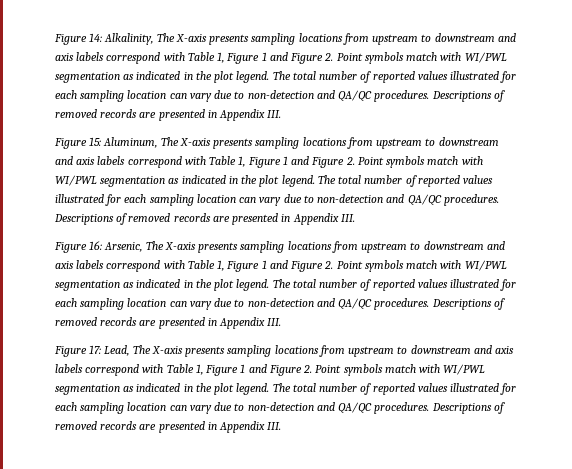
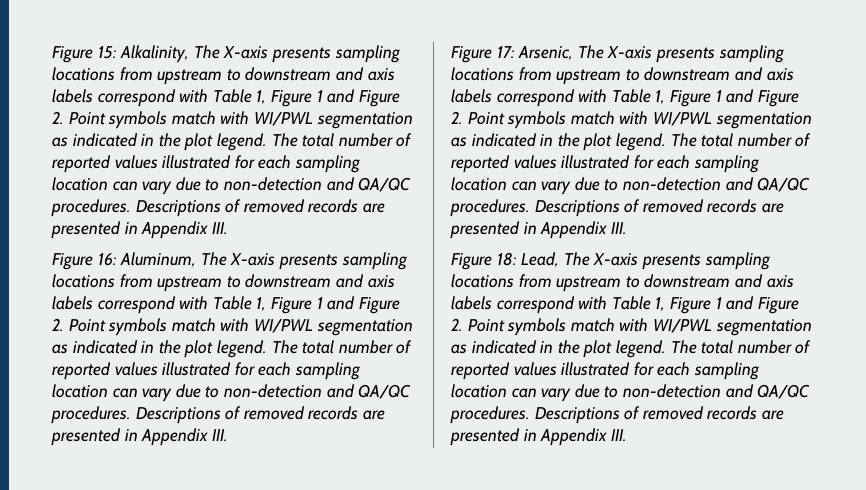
- Figure 14: Alkalinity, The X-axis presents sampling locations from upstream to downstream and axis labels correspond with Table 1, Figure 1 and Figure 2. Point symbols match with WI/PWL segmentation as indicated in the plot legend.
+ Figure 15: Alkalinity, The X-axis presents sampling locations from upstream to downstream and axis labels correspond with Table 1, Figure 1 and Figure 2. Point symbols match with WI/PWL segmentation as indicated in the plot legend.
- Figure 15: Aluminum, The X-axis presents sampling locations from upstream to downstream and axis labels correspond with Table 1, Figure 1 and Figure 2. Point symbols match with WI/PWL segmentation as indicated in the plot legend.
+ Figure 16: Aluminum, The X-axis presents sampling locations from upstream to downstream and axis labels correspond with Table 1, Figure 1 and Figure 2. Point symbols match with WI/PWL segmentation as indicated in the plot legend.
- Figure 16: Arsenic, The X-axis presents sampling locations from upstream to downstream and axis labels correspond with Table 1, Figure 1 and Figure 2. Point symbols match with WI/PWL segmentation as indicated in the plot legend.
+ Figure 17: Arsenic, The X-axis presents sampling locations from upstream to downstream and axis labels correspond with Table 1, Figure 1 and Figure 2. Point symbols match with WI/PWL segmentation as indicated in the plot legend.
- Figure 17: Lead, The X-axis presents sampling locations from upstream to downstream and axis labels correspond with Table 1, Figure 1 and Figure 2. Point symbols match with WI/PWL segmentation as indicated in the plot legend.
+ Figure 18: Lead, The X-axis presents sampling locations from upstream to downstream and axis labels correspond with Table 1, Figure 1 and Figure 2. Point symbols match with WI/PWL segmentation as indicated in the plot legend.

